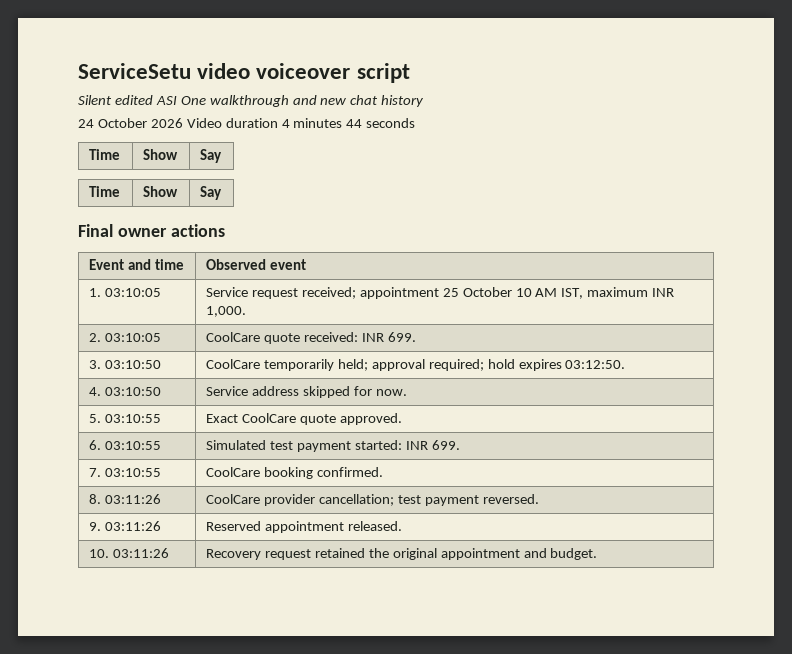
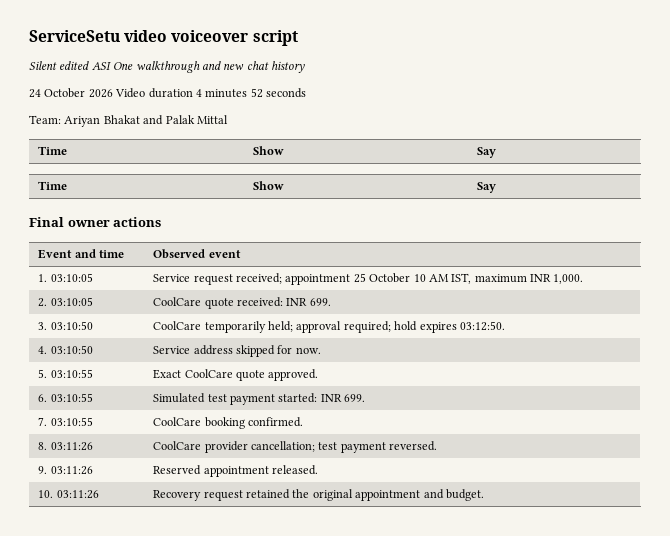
- 24 October 2026 Video duration 4 minutes 44 seconds
+ 24 October 2026 Video duration 4 minutes 52 seconds
+ Team: Ariyan Bhakat and Palak Mittal

